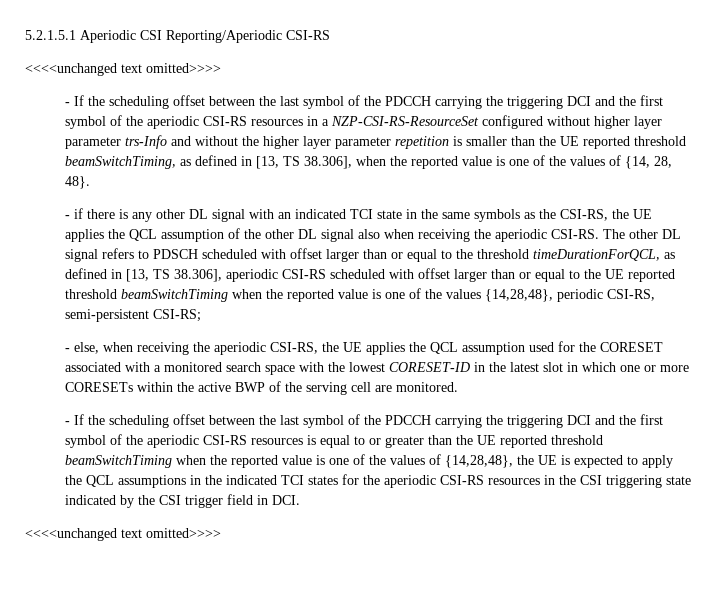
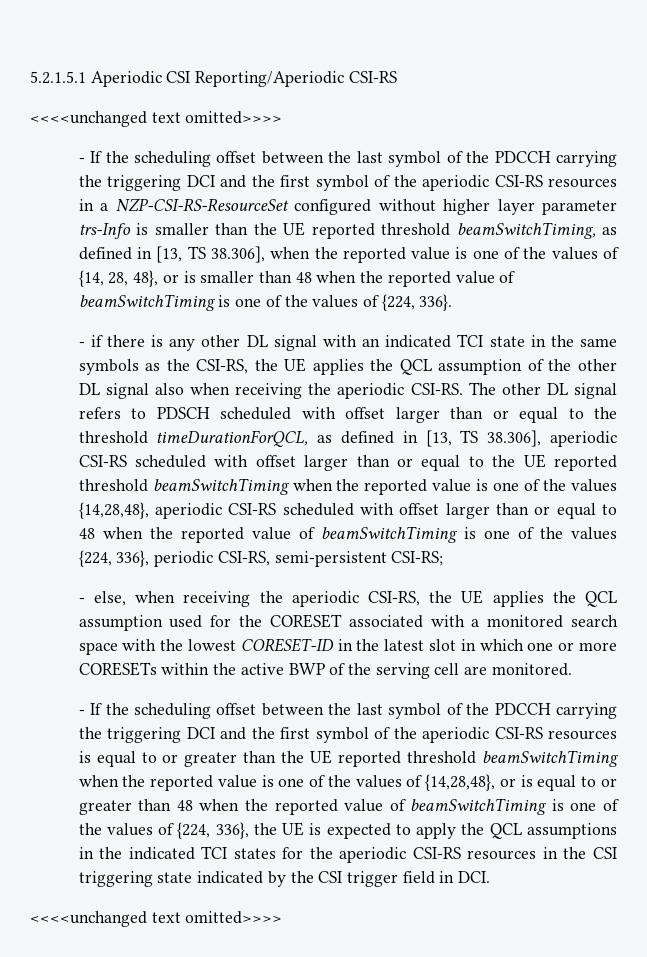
- - If the scheduling offset between the last symbol of the PDCCH carrying the triggering DCI and the first symbol of the aperiodic CSI-RS resources in a NZP-CSI-RS-ResourceSet configured without higher layer parameter trs-Info and without the higher layer parameter repetition is smaller than the UE reported threshold beamSwitchTiming, as defined in [13, TS 38.306], when the reported value is one of the values of {14, 28, 48}.
+ - If the scheduling offset between the last symbol of the PDCCH carrying the triggering DCI and the first symbol of the aperiodic CSI-RS resources in a NZP-CSI-RS-ResourceSet configured without higher layer parameter trs-Info is smaller than the UE reported threshold beamSwitchTiming, as defined in [13, TS 38.306], when the reported value is one of the values of {14, 28, 48}, or is smaller than 48 when the reported value of beamSwitchTiming is one of the values of {224, 336}.
- The other DL signal refers to PDSCH scheduled with offset larger than or equal to the threshold timeDurationForQCL, as defined in [13, TS 38.306], aperiodic CSI-RS scheduled with offset larger than or equal to the UE reported threshold beamSwitchTiming when the reported value is one of the values {14,28,48}, periodic CSI-RS, semi-persistent CSI-RS;
+ The other DL signal refers to PDSCH scheduled with offset larger than or equal to the threshold timeDurationForQCL, as defined in [13, TS 38.306], aperiodic CSI-RS scheduled with offset larger than or equal to the UE reported threshold beamSwitchTiming when the reported value is one of the values {14,28,48}, aperiodic CSI-RS scheduled with offset larger than or equal to 48 when the reported value of beamSwitchTiming is one of the values {224, 336}, periodic CSI-RS, semi-persistent CSI-RS;
- - If the scheduling offset between the last symbol of the PDCCH carrying the triggering DCI and the first symbol of the aperiodic CSI-RS resources is equal to or greater than the UE reported threshold beamSwitchTiming when the reported value is one of the values of {14,28,48}, the UE is expected to apply the QCL assumptions in the indicated TCI states for the aperiodic CSI-RS resources in the CSI triggering state indicated by the CSI trigger field in DCI.
+ - If the scheduling offset between the last symbol of the PDCCH carrying the triggering DCI and the first symbol of the aperiodic CSI-RS resources is equal to or greater than the UE reported threshold beamSwitchTiming when the reported value is one of the values of {14,28,48}, or is equal to or greater than 48 when the reported value of beamSwitchTiming is one of the values of {224, 336}, the UE is expected to apply the QCL assumptions in the indicated TCI states for the aperiodic CSI-RS resources in the CSI triggering state indicated by the CSI trigger field in DCI.

